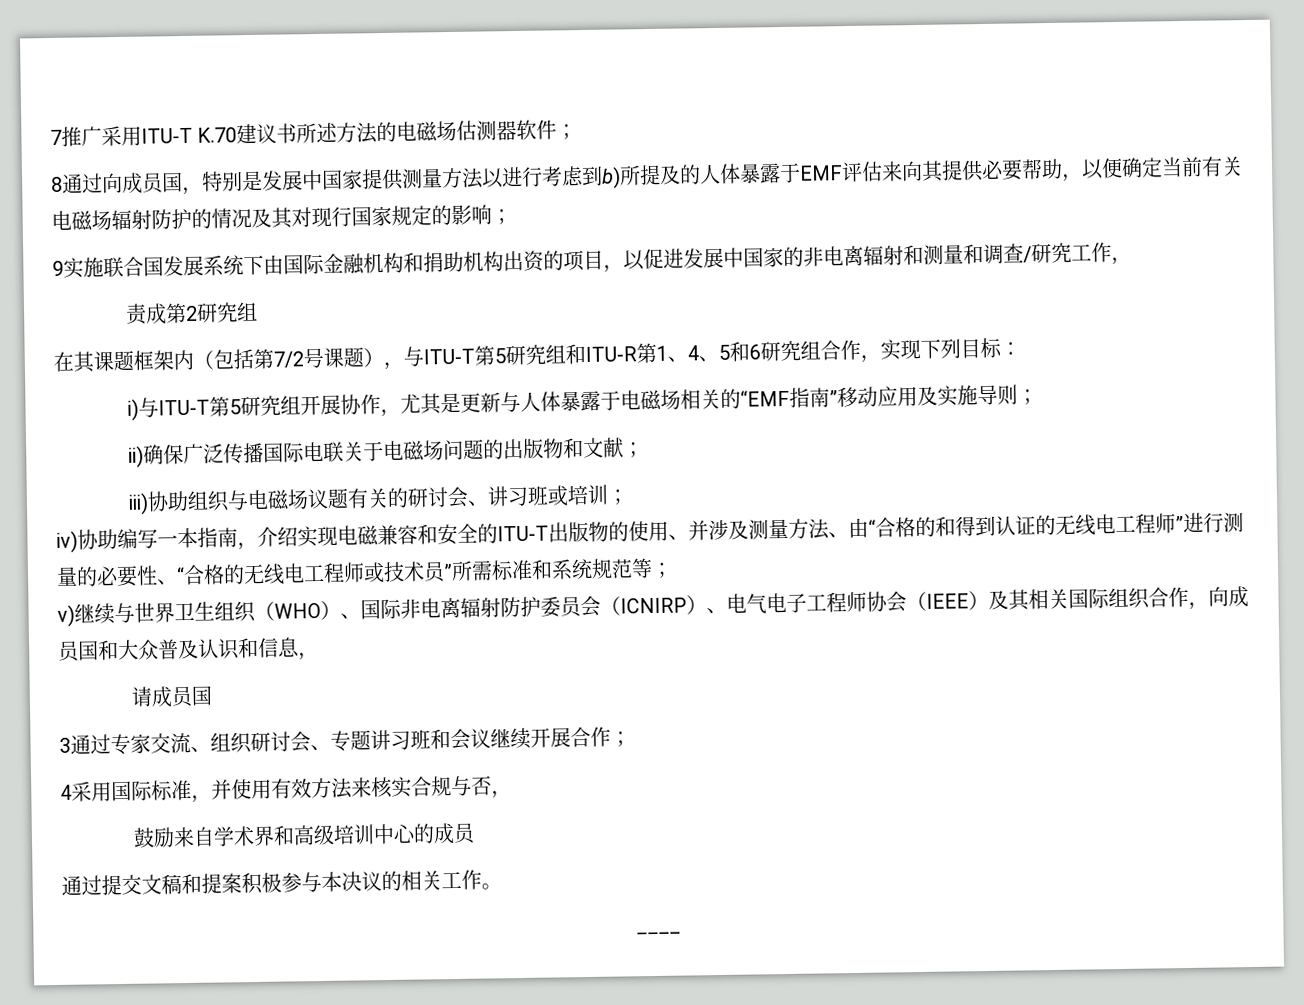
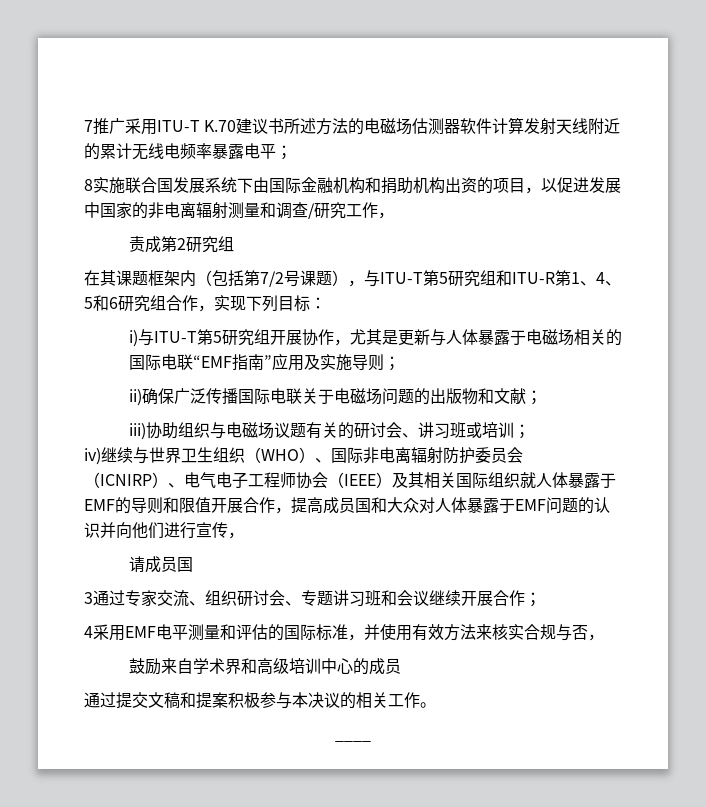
- 7推广采用ITU-T K.70建议书所述方法的电磁场估测器软件；
- 8通过向成员国，特别是发展中国家提供测量方法以进行考虑到b)所提及的人体暴露于EMF评估来向其提供必要帮助，以便确定当前有关电磁场辐射防护的情况及其对现行国家规定的影响；
- 9实施联合国发展系统下由国际金融机构和捐助机构出资的项目，以促进发展中国家的非电离辐射和测量和调查/研究工作，
+ 7推广采用ITU-T K.70建议书所述方法的电磁场估测器软件计算发射天线附近的累计无线电频率暴露电平；
+ 8实施联合国发展系统下由国际金融机构和捐助机构出资的项目，以促进发展中国家的非电离辐射测量和调查/研究工作，
- i)与ITU-T第5研究组开展协作，尤其是更新与人体暴露于电磁场相关的“EMF指南”移动应用及实施导则；
+ i)与ITU-T第5研究组开展协作，尤其是更新与人体暴露于电磁场相关的国际电联“EMF指南”应用及实施导则；
- iv)协助编写一本指南，介绍实现电磁兼容和安全的ITU-T出版物的使用、并涉及测量方法、由“合格的和得到认证的无线电工程师”进行测量的必要性、“合格的无线电工程师或技术员”所需标准和系统规范等；
- v)继续与世界卫生组织（WHO）、国际非电离辐射防护委员会（ICNIRP）、电气电子工程师协会（IEEE）及其相关国际组织合作，向成员国和大众普及认识和信息，
+ iv)继续与世界卫生组织（WHO）、国际非电离辐射防护委员会（ICNIRP）、电气电子工程师协会（IEEE）及其相关国际组织就人体暴露于EMF的导则和限值开展合作，提高成员国和大众对人体暴露于EMF问题的认识并向他们进行宣传，
- 4采用国际标准，并使用有效方法来核实合规与否，
+ 4采用EMF电平测量和评估的国际标准，并使用有效方法来核实合规与否，

